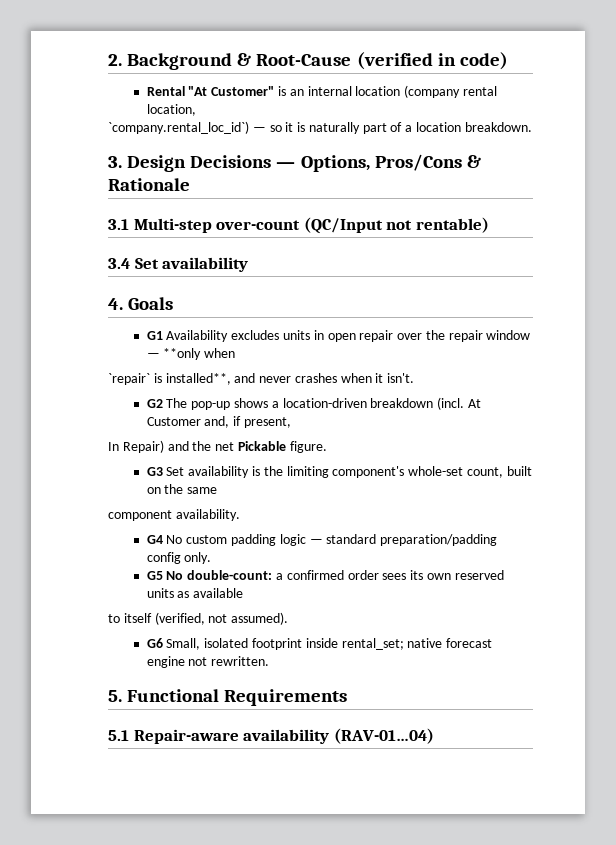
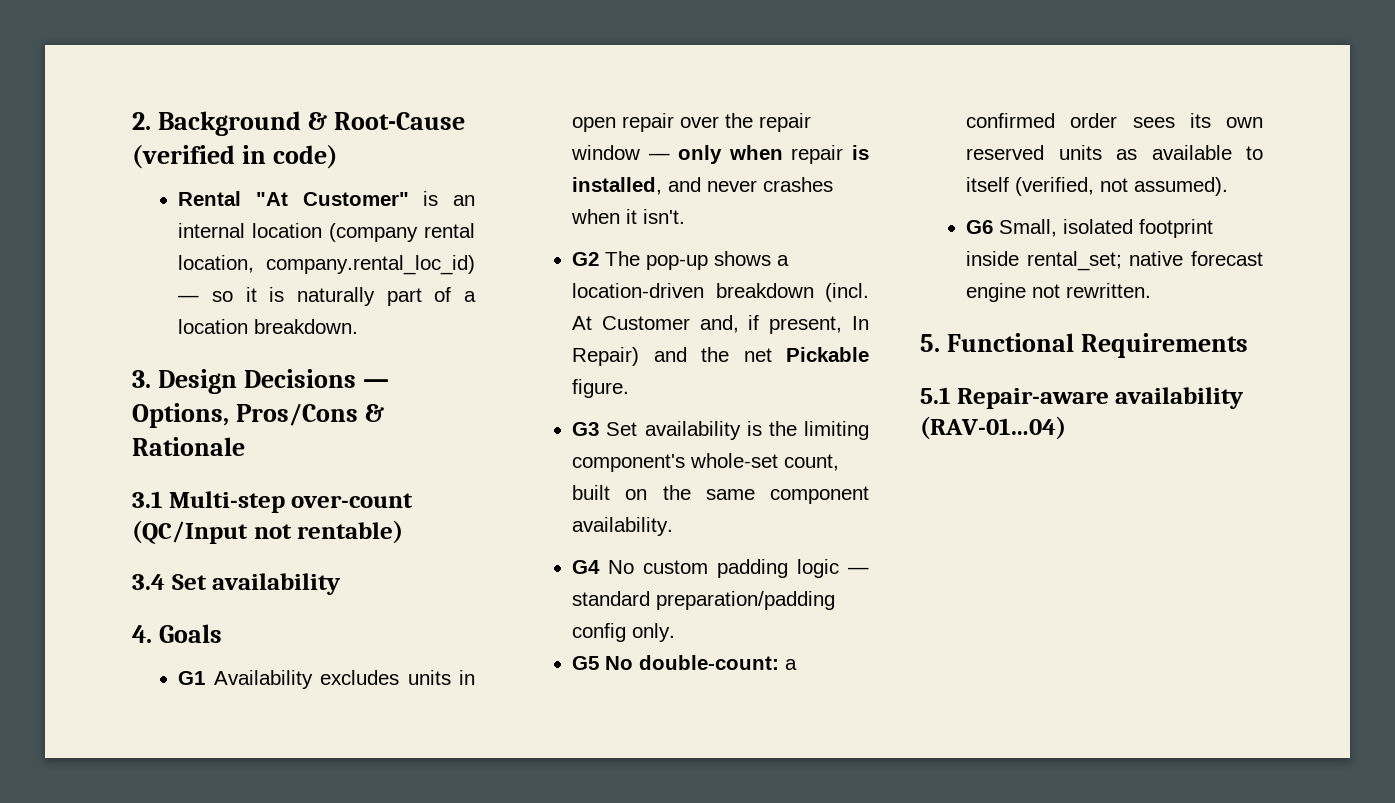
- Rental "At Customer" is an internal location (company rental location,
- `company.rental_loc_id`) — so it is naturally part of a location breakdown.
+ Rental "At Customer" is an internal location (company rental location, company.rental_loc_id) — so it is naturally part of a location breakdown.
- G1 Availability excludes units in open repair over the repair window — **only when
- `repair` is installed**, and never crashes when it isn't.
+ G1 Availability excludes units in open repair over the repair window — only when repair is installed, and never crashes when it isn't.
- G2 The pop-up shows a location-driven breakdown (incl. At Customer and, if present,
- In Repair) and the net Pickable figure.
+ G2 The pop-up shows a location-driven breakdown (incl. At Customer and, if present, In Repair) and the net Pickable figure.
- G3 Set availability is the limiting component's whole-set count, built on the same
- component availability.
+ G3 Set availability is the limiting component's whole-set count, built on the same component availability.
- G5 No double-count: a confirmed order sees its own reserved units as available
- to itself (verified, not assumed).
+ G5 No double-count: a confirmed order sees its own reserved units as available to itself (verified, not assumed).

